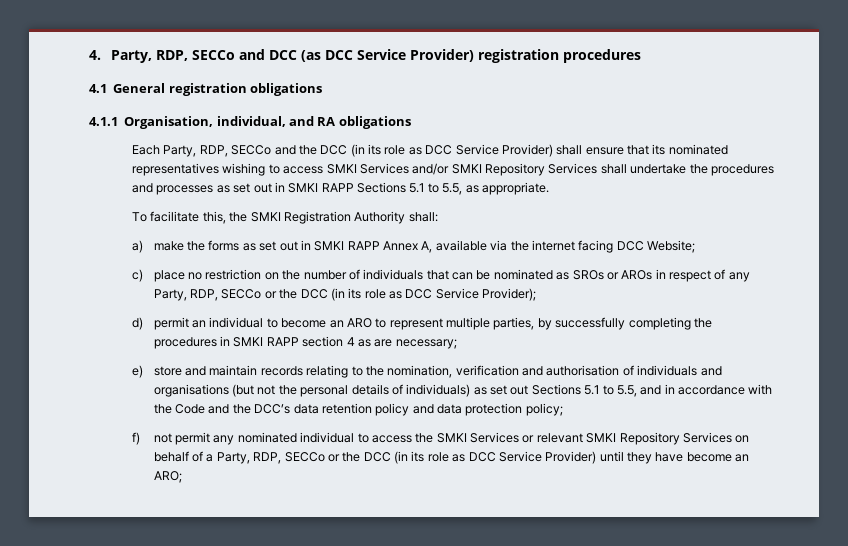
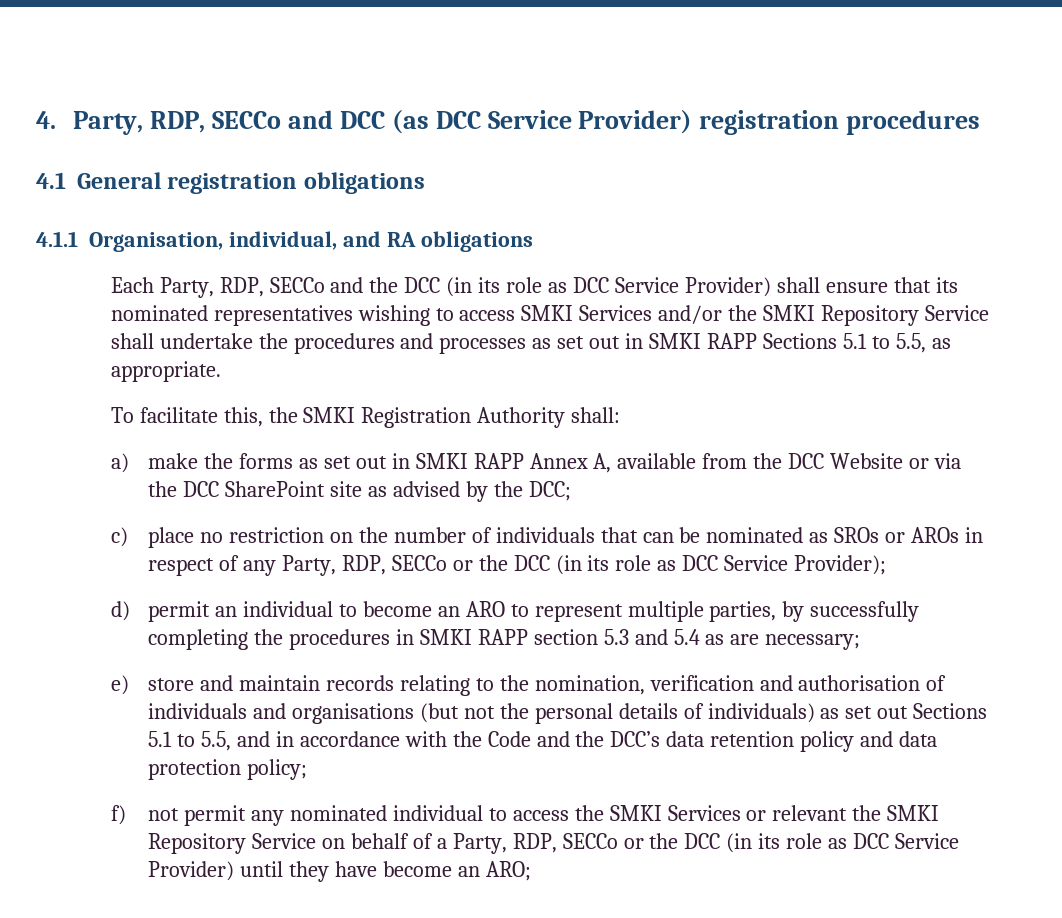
- Each Party, RDP, SECCo and the DCC (in its role as DCC Service Provider) shall ensure that its nominated representatives wishing to access SMKI Services and/or SMKI Repository Services shall undertake the procedures and processes as set out in SMKI RAPP Sections 5.1 to 5.5, as appropriate.
+ Each Party, RDP, SECCo and the DCC (in its role as DCC Service Provider) shall ensure that its nominated representatives wishing to access SMKI Services and/or the SMKI Repository Service shall undertake the procedures and processes as set out in SMKI RAPP Sections 5.1 to 5.5, as appropriate.
- a) make the forms as set out in SMKI RAPP Annex A, available via the internet facing DCC Website;
+ a) make the forms as set out in SMKI RAPP Annex A, available from the DCC Website or via the DCC SharePoint site as advised by the DCC;
- d) permit an individual to become an ARO to represent multiple parties, by successfully completing the procedures in SMKI RAPP section 4 as are necessary;
+ d) permit an individual to become an ARO to represent multiple parties, by successfully completing the procedures in SMKI RAPP section 5.3 and 5.4 as are necessary;
- f) not permit any nominated individual to access the SMKI Services or relevant SMKI Repository Services on behalf of a Party, RDP, SECCo or the DCC (in its role as DCC Service Provider) until they have become an ARO;
+ f) not permit any nominated individual to access the SMKI Services or relevant the SMKI Repository Service on behalf of a Party, RDP, SECCo or the DCC (in its role as DCC Service Provider) until they have become an ARO;

